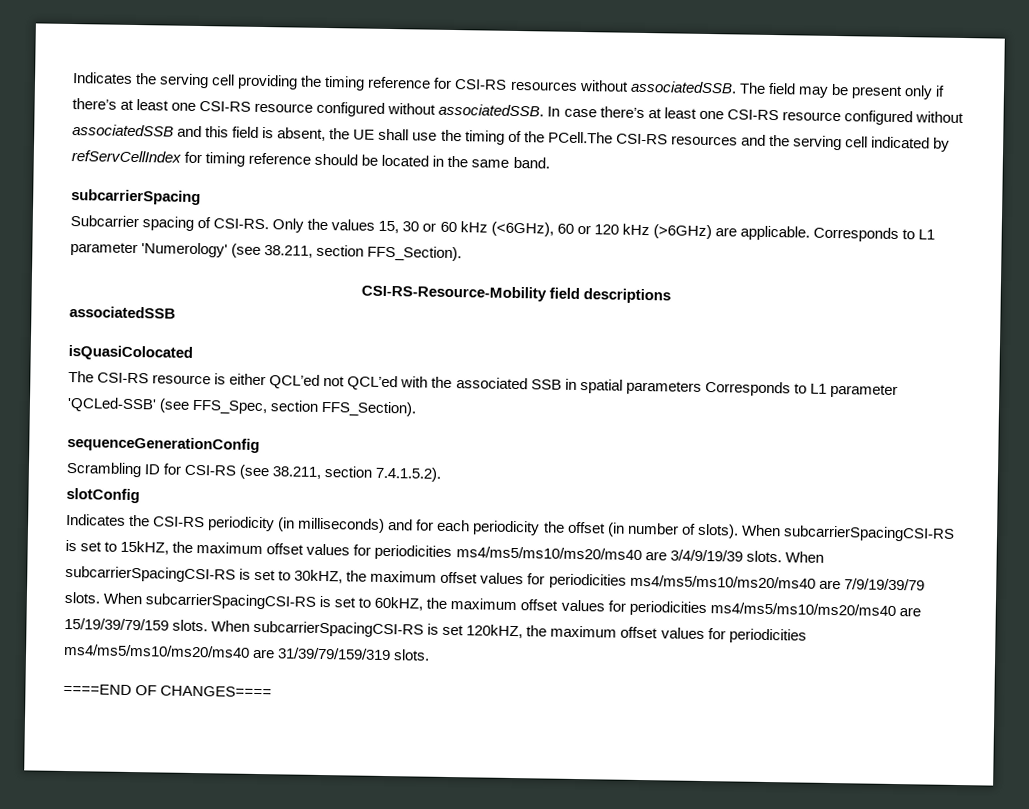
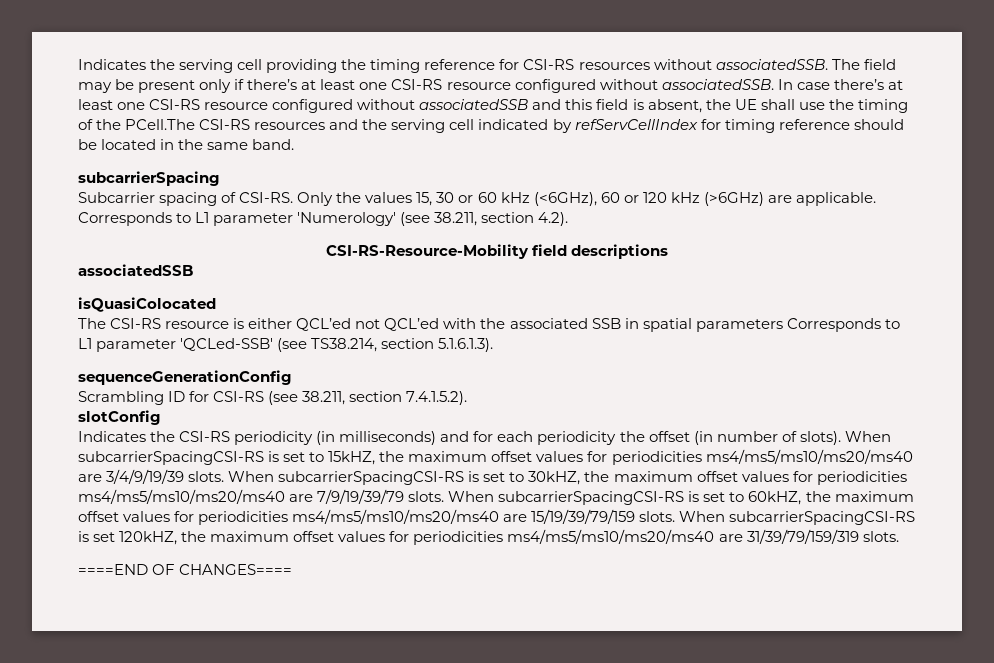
- Corresponds to L1 parameter 'Numerology' (see 38.211, section FFS_Section).
+ Corresponds to L1 parameter 'Numerology' (see 38.211, section 4.2).
- The CSI-RS resource is either QCL’ed not QCL’ed with the associated SSB in spatial parameters Corresponds to L1 parameter 'QCLed-SSB' (see FFS_Spec, section FFS_Section).
+ The CSI-RS resource is either QCL’ed not QCL’ed with the associated SSB in spatial parameters Corresponds to L1 parameter 'QCLed-SSB' (see TS38.214, section 5.1.6.1.3).

